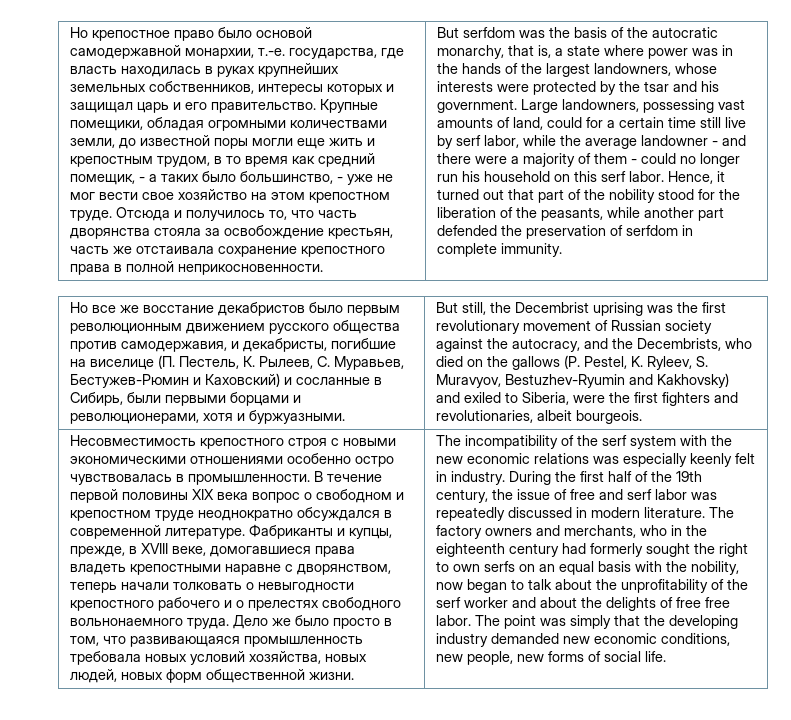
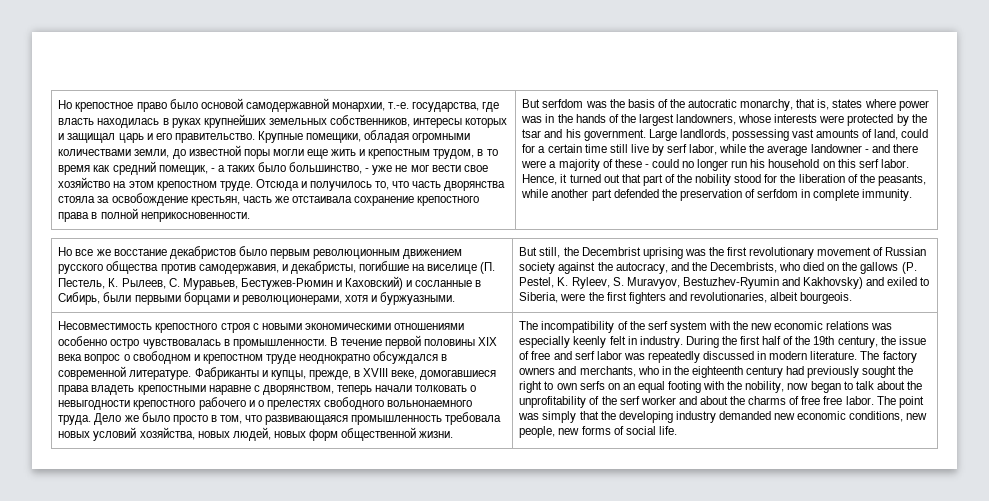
- But serfdom was the basis of the autocratic monarchy, that is, a state where power was in the hands of the largest landowners, whose interests were protected by the tsar and his government.
+ But serfdom was the basis of the autocratic monarchy, that is, states where power was in the hands of the largest landowners, whose interests were protected by the tsar and his government.
- Large landowners, possessing vast amounts of land, could for a certain time still live by serf labor, while the average landowner - and there were a majority of them - could no longer run his household on this serf labor.
+ Large landlords, possessing vast amounts of land, could for a certain time still live by serf labor, while the average landowner - and there were a majority of these - could no longer run his household on this serf labor.
- The factory owners and merchants, who in the eighteenth century had formerly sought the right to own serfs on an equal basis with the nobility, now began to talk about the unprofitability of the serf worker and about the delights of free free labor.
+ The factory owners and merchants, who in the eighteenth century had previously sought the right to own serfs on an equal footing with the nobility, now began to talk about the unprofitability of the serf worker and about the charms of free free labor.

